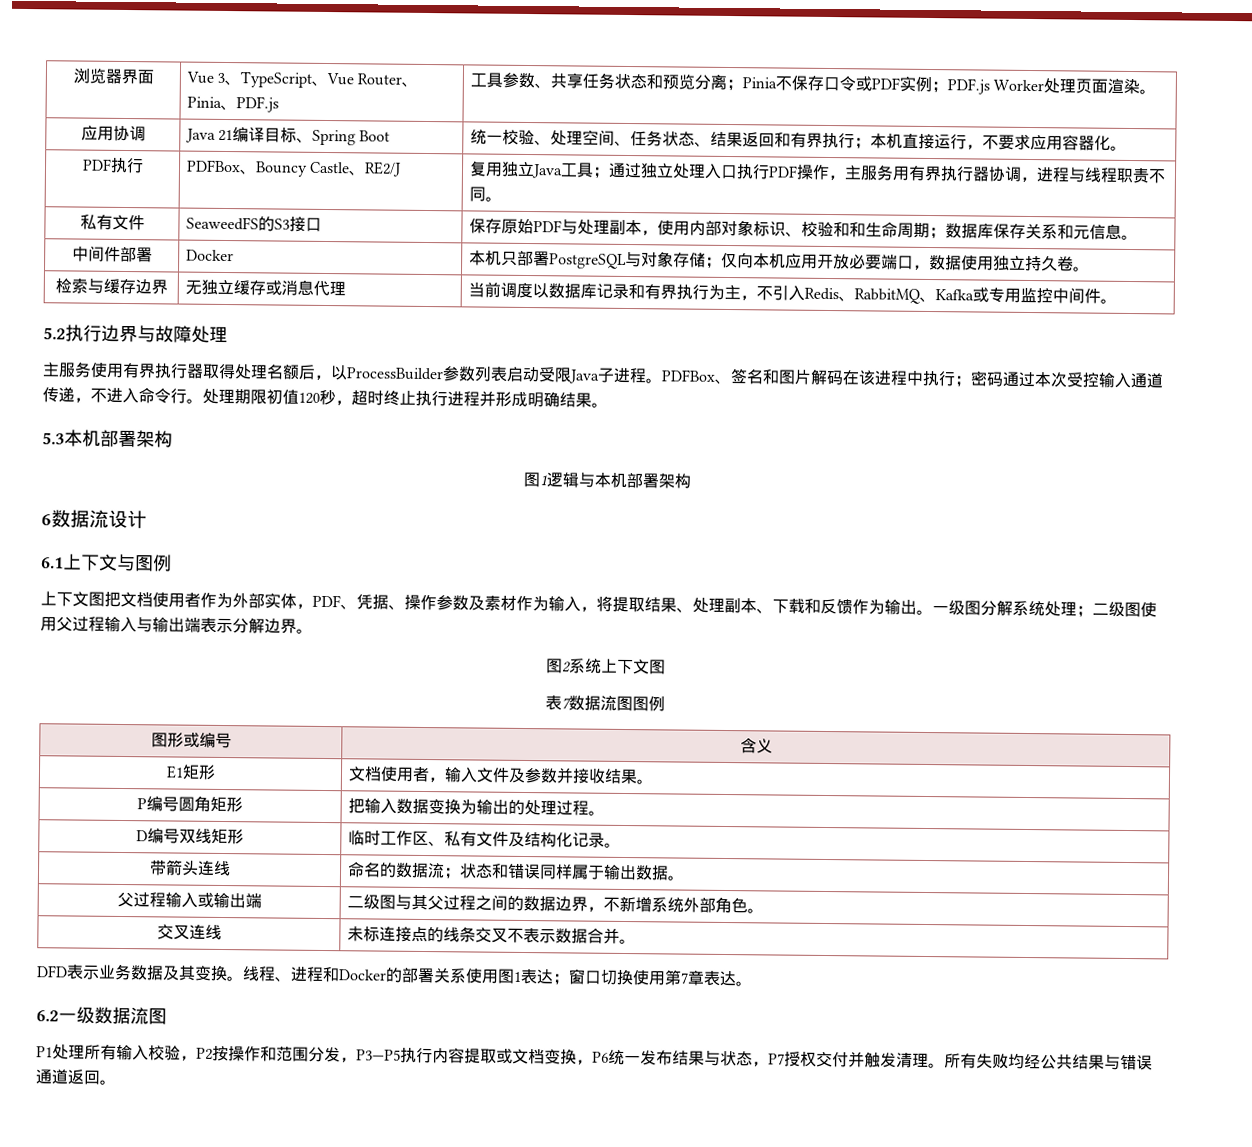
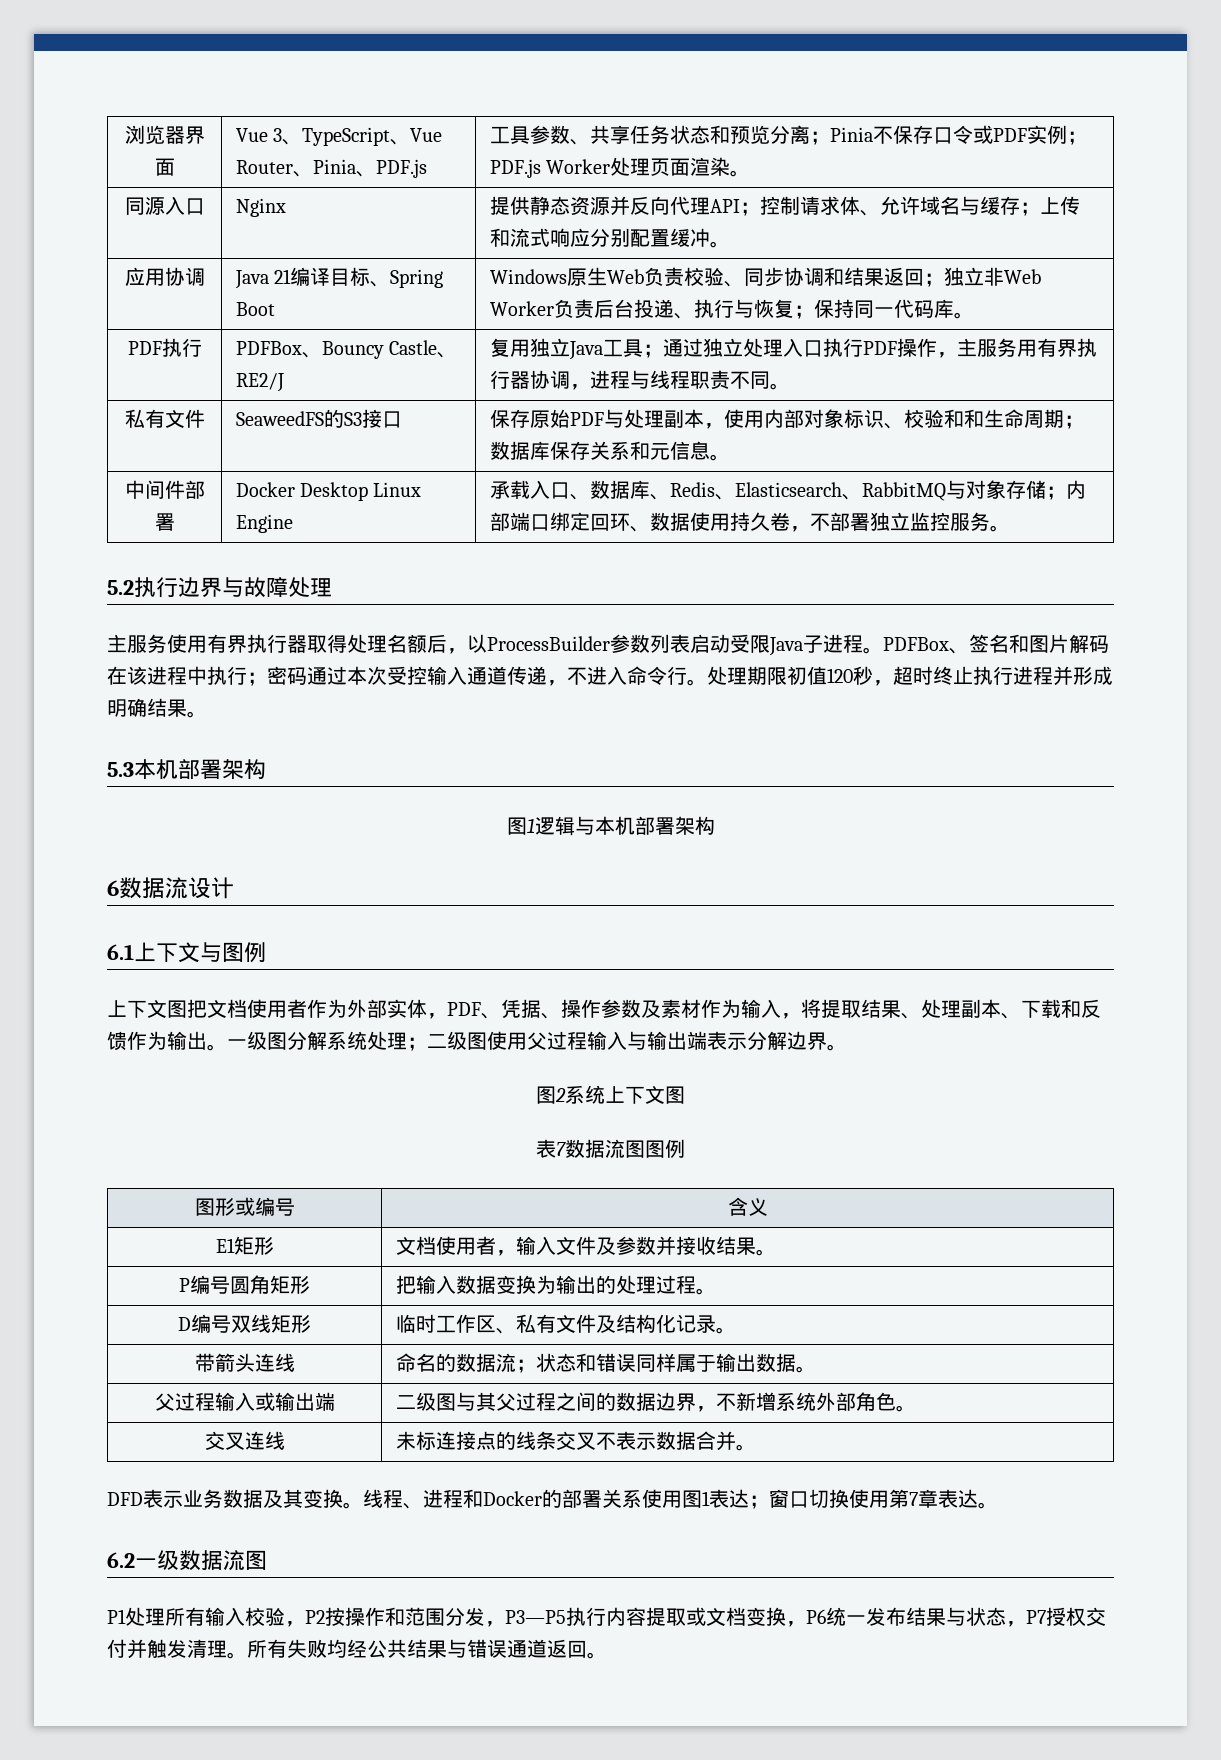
+ 同源入口 | Nginx | 提供静态资源并反向代理API；控制请求体、允许域名与缓存；上传和流式响应分别配置缓冲。
- 应用协调 | Java 21编译目标、Spring Boot | 统一校验、处理空间、任务状态、结果返回和有界执行；本机直接运行，不要求应用容器化。
+ 应用协调 | Java 21编译目标、Spring Boot | Windows原生Web负责校验、同步协调和结果返回；独立非Web Worker负责后台投递、执行与恢复；保持同一代码库。
- 中间件部署 | Docker | 本机只部署PostgreSQL与对象存储；仅向本机应用开放必要端口，数据使用独立持久卷。
- 检索与缓存边界 | 无独立缓存或消息代理 | 当前调度以数据库记录和有界执行为主，不引入Redis、RabbitMQ、Kafka或专用监控中间件。
+ 中间件部署 | Docker Desktop Linux Engine | 承载入口、数据库、Redis、Elasticsearch、RabbitMQ与对象存储；内部端口绑定回环、数据使用持久卷，不部署独立监控服务。

